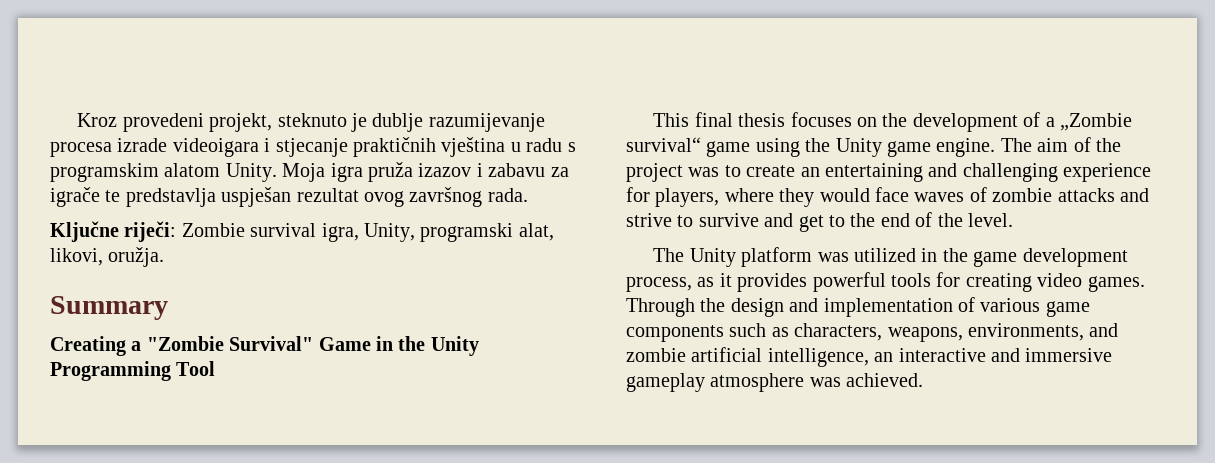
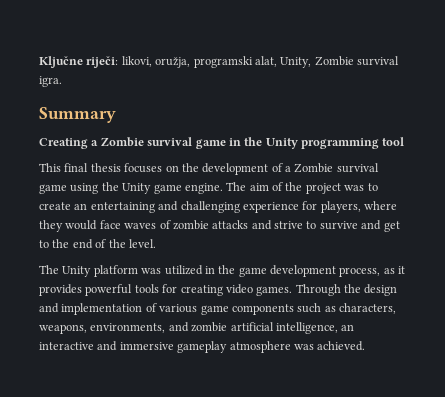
- Kroz provedeni projekt, steknuto je dublje razumijevanje procesa izrade videoigara i stjecanje praktičnih vještina u radu s programskim alatom Unity. Moja igra pruža izazov i zabavu za igrače te predstavlja uspješan rezultat ovog završnog rada.
- Ključne riječi: Zombie survival igra, Unity, programski alat, likovi, oružja.
+ Ključne riječi: likovi, oružja, programski alat, Unity, Zombie survival igra.
- Creating a "Zombie Survival" Game in the Unity Programming Tool
+ Creating a Zombie survival game in the Unity programming tool
- This final thesis focuses on the development of a „Zombie survival“ game using the Unity game engine.
+ This final thesis focuses on the development of a Zombie survival game using the Unity game engine.

